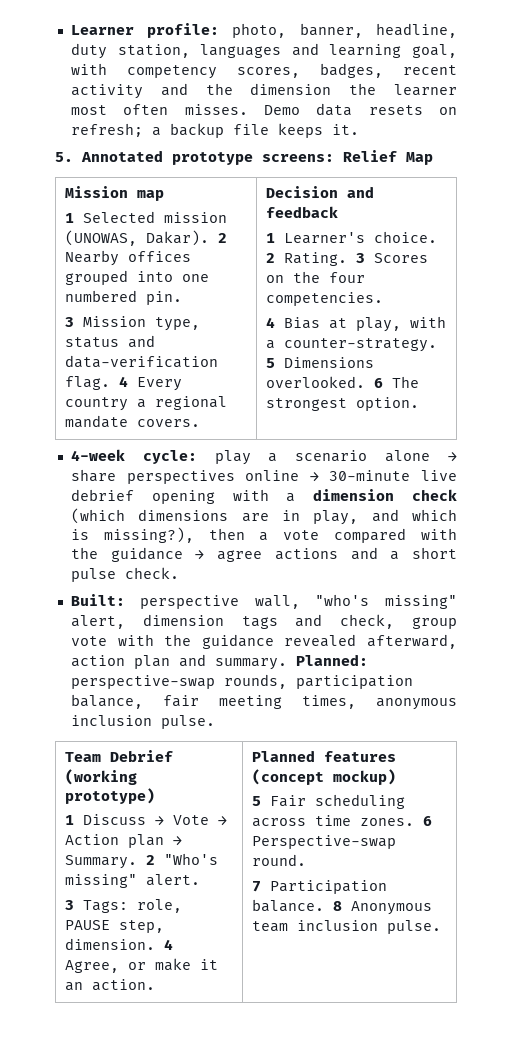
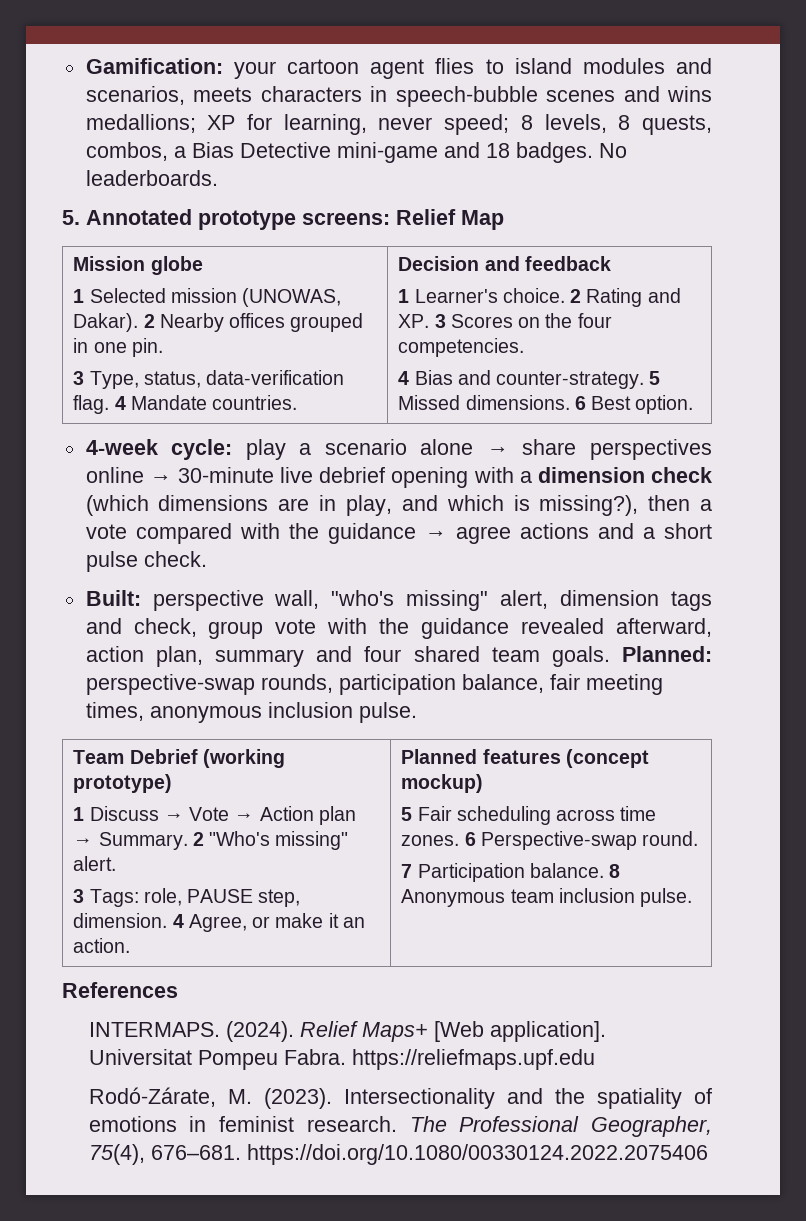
- Learner profile: photo, banner, headline, duty station, languages and learning goal, with competency scores, badges, recent activity and the dimension the learner most often misses. Demo data resets on refresh; a backup file keeps it.
+ Gamification: your cartoon agent flies to island modules and scenarios, meets characters in speech-bubble scenes and wins medallions; XP for learning, never speed; 8 levels, 8 quests, combos, a Bias Detective mini-game and 18 badges. No leaderboards.
- Mission map
+ Mission globe
- 2 Nearby offices grouped into one numbered pin.
+ 2 Nearby offices grouped in one pin.
- 3 Mission type, status and data-verification flag. 4 Every country a regional mandate covers.
+ 3 Type, status, data-verification flag. 4 Mandate countries.
- 2 Rating. 3 Scores on the four competencies.
+ 2 Rating and XP. 3 Scores on the four competencies.
- 4 Bias at play, with a counter-strategy. 5 Dimensions overlooked. 6 The strongest option.
+ 4 Bias and counter-strategy. 5 Missed dimensions. 6 Best option.
- Built: perspective wall, "who's missing" alert, dimension tags and check, group vote with the guidance revealed afterward, action plan and summary.
+ Built: perspective wall, "who's missing" alert, dimension tags and check, group vote with the guidance revealed afterward, action plan, summary and four shared team goals.
+ References
+ INTERMAPS. (2024). Relief Maps+ [Web application]. Universitat Pompeu Fabra. https://reliefmaps.upf.edu
+ Rodó-Zárate, M. (2023). Intersectionality and the spatiality of emotions in feminist research. The Professional Geographer, 75(4), 676–681. https://doi.org/10.1080/00330124.2022.2075406

